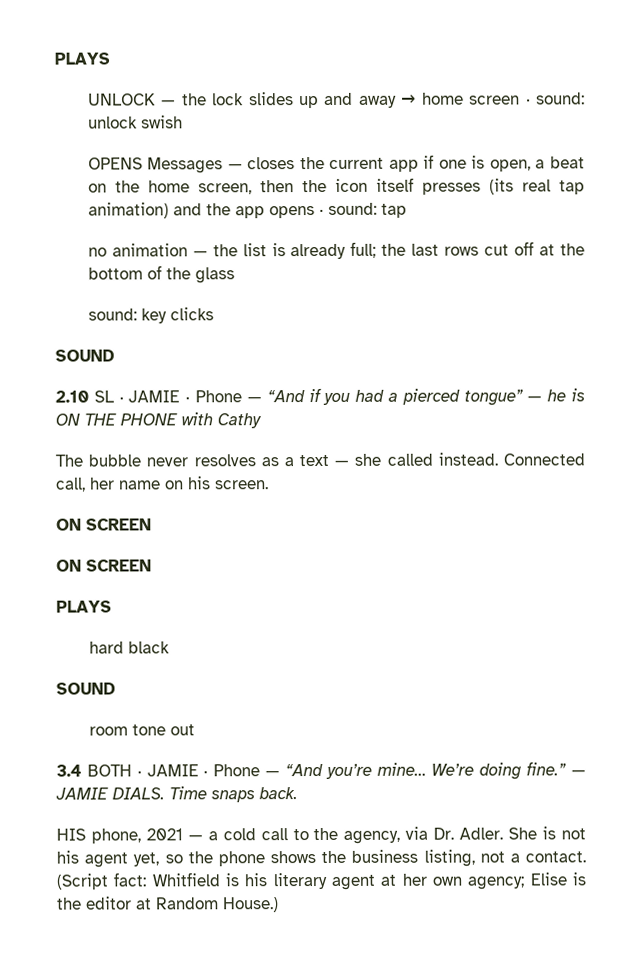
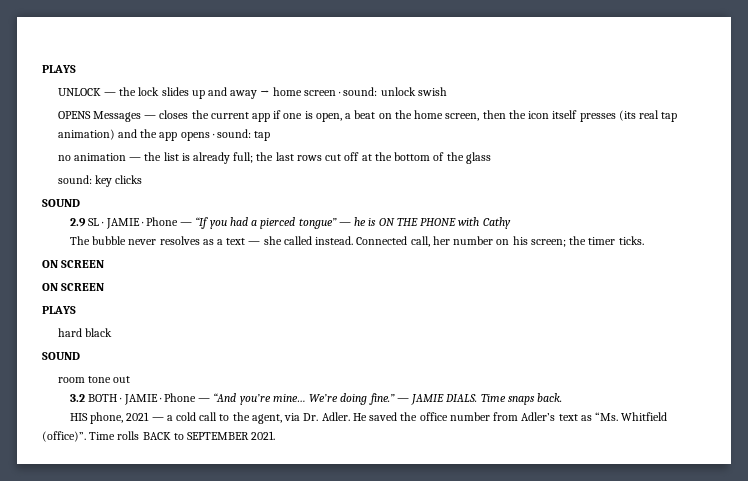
- 2.10 SL · JAMIE · Phone — “And if you had a pierced tongue” — he is ON THE PHONE with Cathy
+ 2.9 SL · JAMIE · Phone — “If you had a pierced tongue” — he is ON THE PHONE with Cathy
- Connected call, her name on his screen.
+ Connected call, her number on his screen; the timer ticks.
- 3.4 BOTH · JAMIE · Phone — “And you’re mine…
+ 3.2 BOTH · JAMIE · Phone — “And you’re mine…
- HIS phone, 2021 — a cold call to the agency, via Dr. Adler.
+ HIS phone, 2021 — a cold call to the agent, via Dr. Adler.
- She is not his agent yet, so the phone shows the business listing, not a contact. (Script fact: Whitfield is his literary agent at her own agency; Elise is the editor at Random House.)
+ He saved the office number from Adler’s text as “Ms. Whitfield (office)”. Time rolls BACK to SEPTEMBER 2021.

